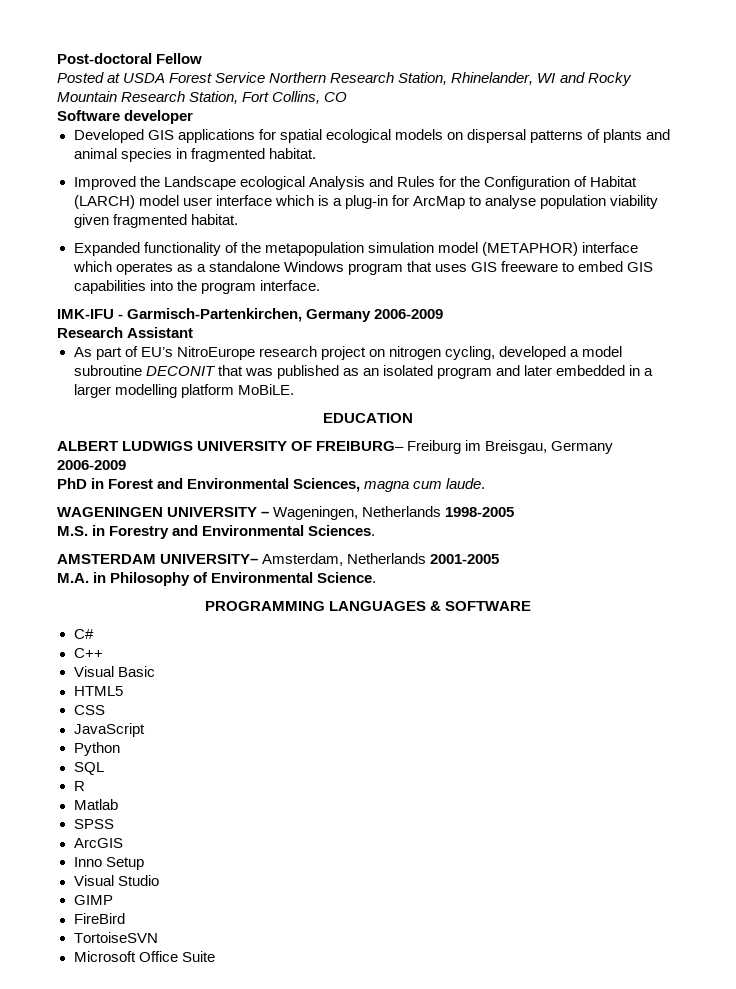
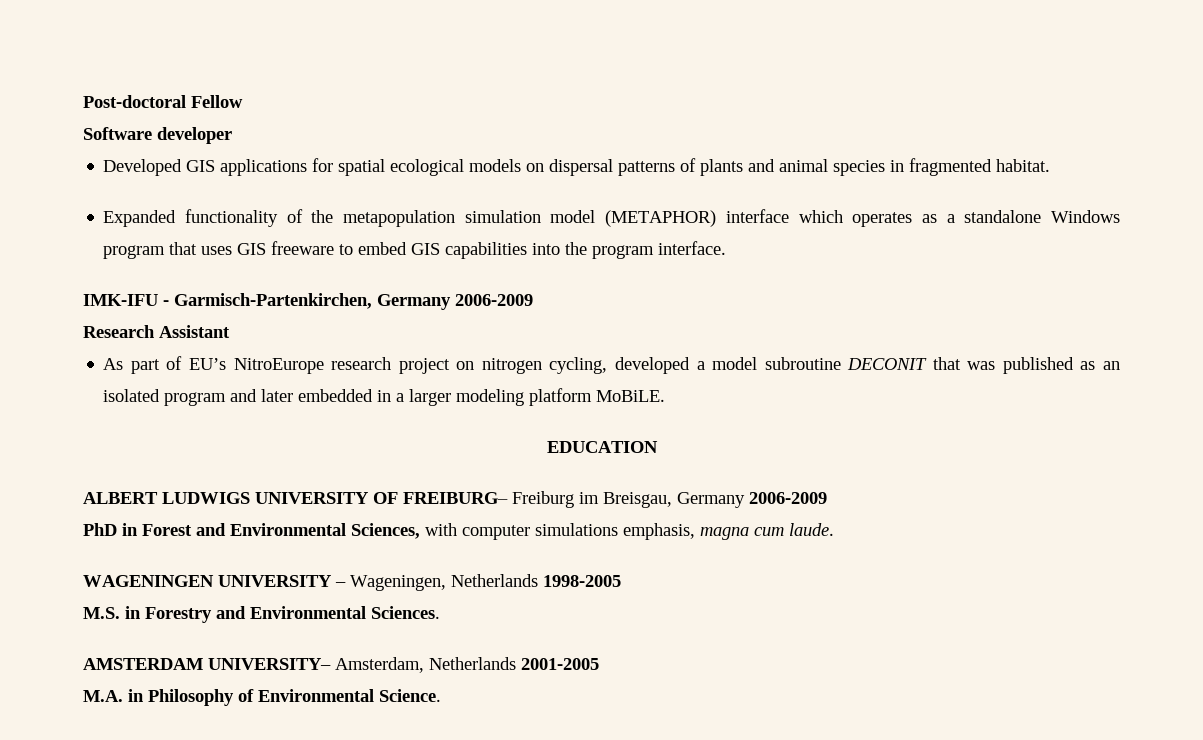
- Posted at USDA Forest Service Northern Research Station, Rhinelander, WI and Rocky Mountain Research Station, Fort Collins, CO
- Improved the Landscape ecological Analysis and Rules for the Configuration of Habitat (LARCH) model user interface which is a plug-in for ArcMap to analyse population viability given fragmented habitat.
- As part of EU’s NitroEurope research project on nitrogen cycling, developed a model subroutine DECONIT that was published as an isolated program and later embedded in a larger modelling platform MoBiLE.
+ As part of EU’s NitroEurope research project on nitrogen cycling, developed a model subroutine DECONIT that was published as an isolated program and later embedded in a larger modeling platform MoBiLE.
- PhD in Forest and Environmental Sciences, magna cum laude.
+ PhD in Forest and Environmental Sciences, with computer simulations emphasis, magna cum laude.
- PROGRAMMING LANGUAGES & SOFTWARE
- C#
- C++
- Visual Basic
- HTML5
- CSS
- JavaScript
- Python
- SQL
- R
- Matlab
- SPSS
- ArcGIS
- Inno Setup
- Visual Studio
- GIMP
- FireBird
- TortoiseSVN
- Microsoft Office Suite

